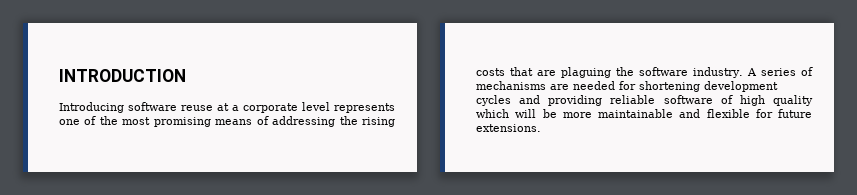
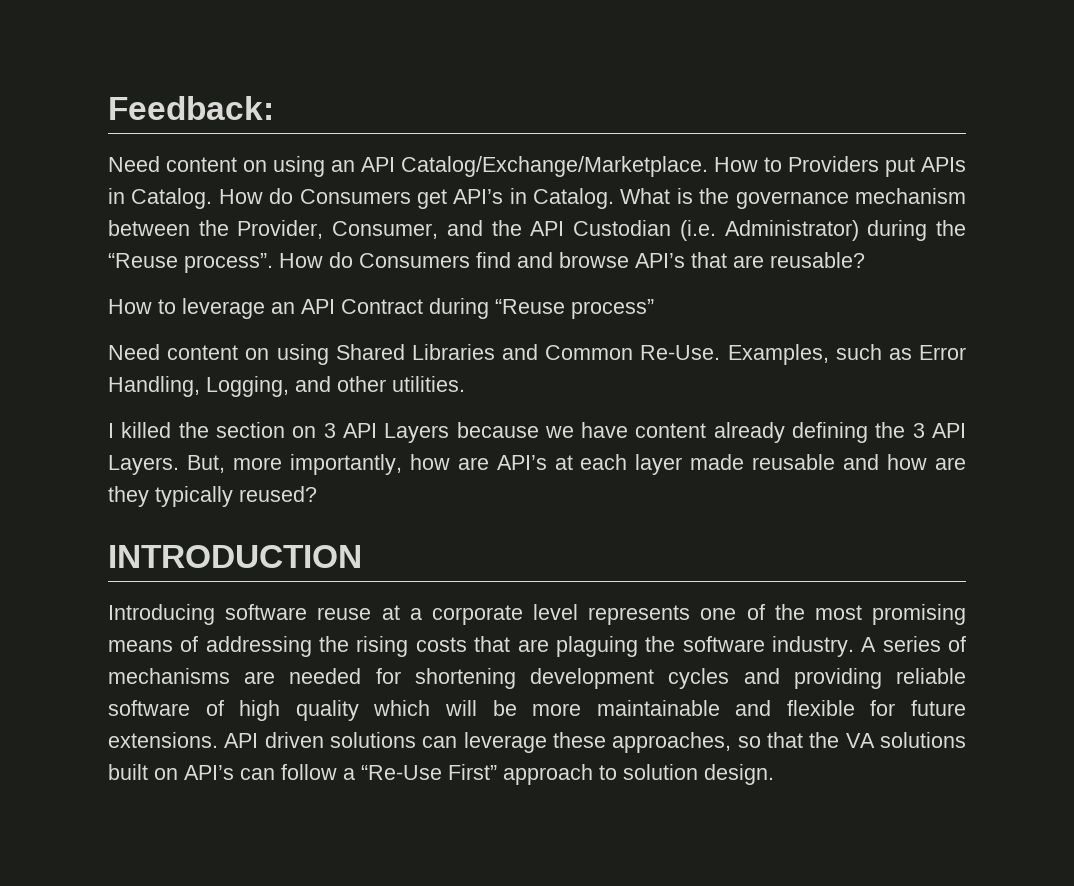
+ Feedback:
+ Need content on using an API Catalog/Exchange/Marketplace. How to Providers put APIs in Catalog. How do Consumers get API’s in Catalog. What is the governance mechanism between the Provider, Consumer, and the API Custodian (i.e. Administrator) during the “Reuse process”. How do Consumers find and browse API’s that are reusable?
+ How to leverage an API Contract during “Reuse process”
+ Need content on using Shared Libraries and Common Re-Use. Examples, such as Error Handling, Logging, and other utilities.
+ I killed the section on 3 API Layers because we have content already defining the 3 API Layers. But, more importantly, how are API’s at each layer made reusable and how are they typically reused?
+ API driven solutions can leverage these approaches, so that the VA solutions built on API’s can follow a “Re-Use First” approach to solution design.

